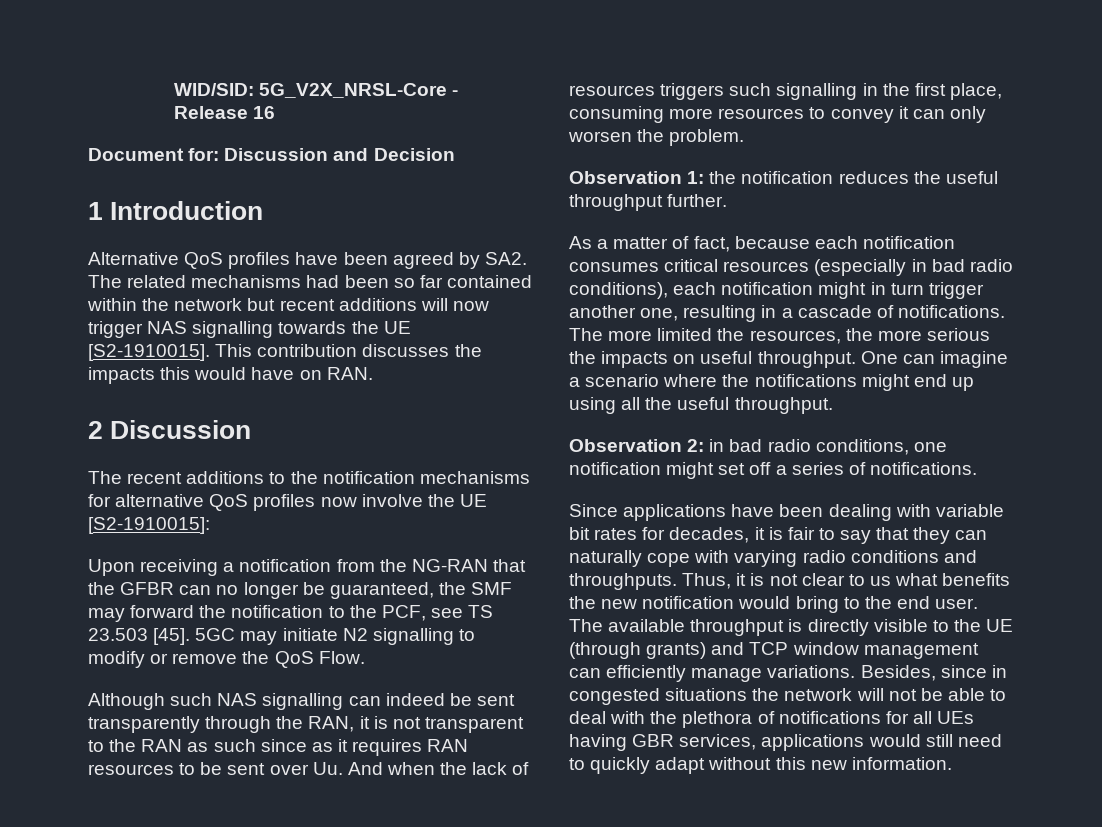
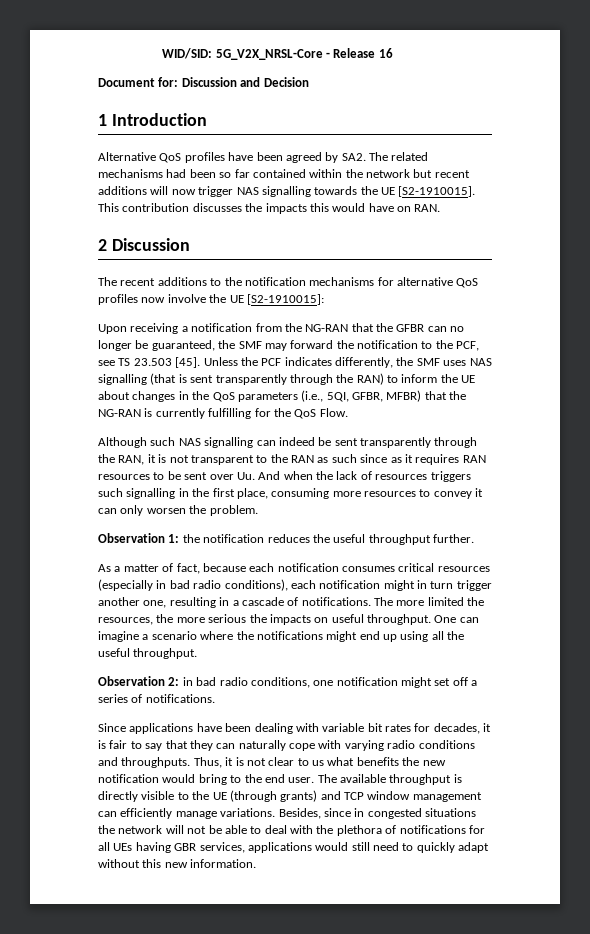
- 5GC may initiate N2 signalling to modify or remove the QoS Flow.
+ Unless the PCF indicates differently, the SMF uses NAS signalling (that is sent transparently through the RAN) to inform the UE about changes in the QoS parameters (i.e., 5QI, GFBR, MFBR) that the NG-RAN is currently fulfilling for the QoS Flow.

